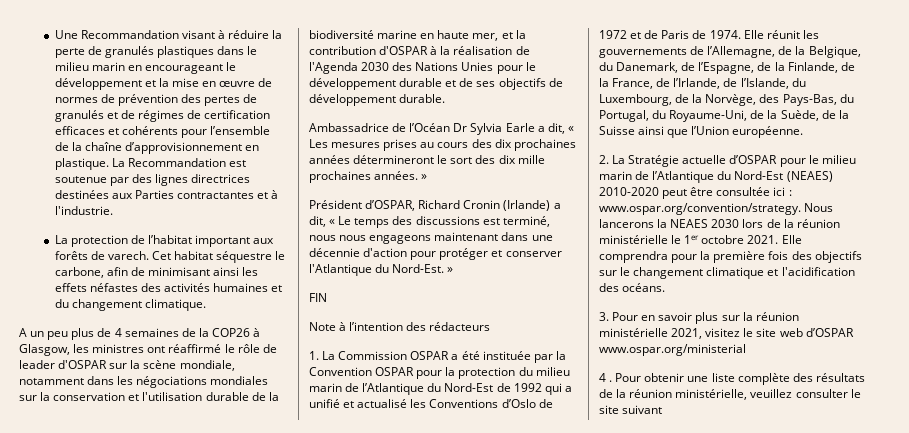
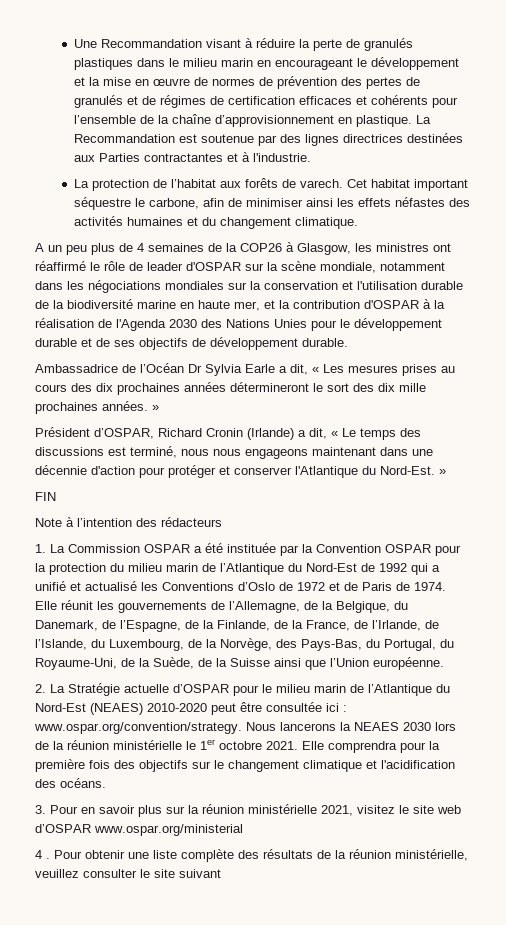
- La protection de l’habitat important aux forêts de varech.
+ La protection de l’habitat aux forêts de varech.
- Cet habitat séquestre le carbone, afin de minimisant ainsi les effets néfastes des activités humaines et du changement climatique.
+ Cet habitat important séquestre le carbone, afin de minimiser ainsi les effets néfastes des activités humaines et du changement climatique.

